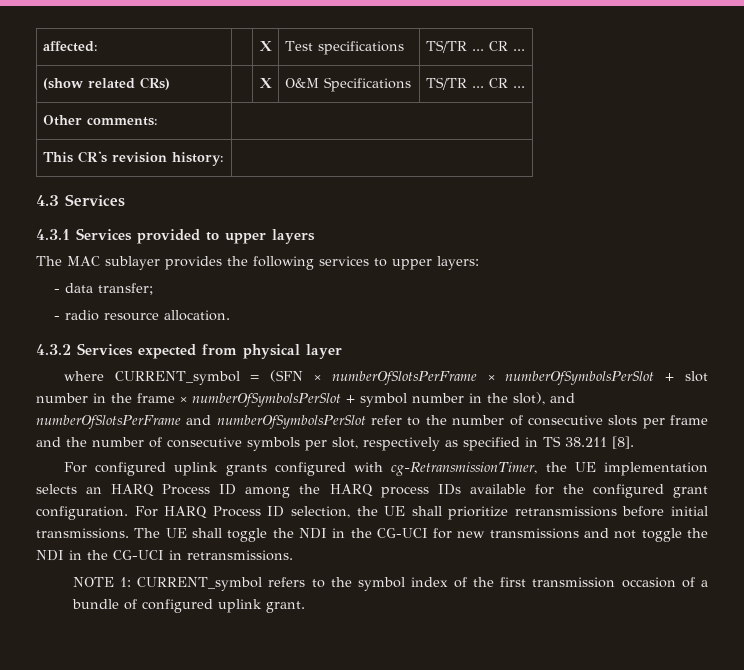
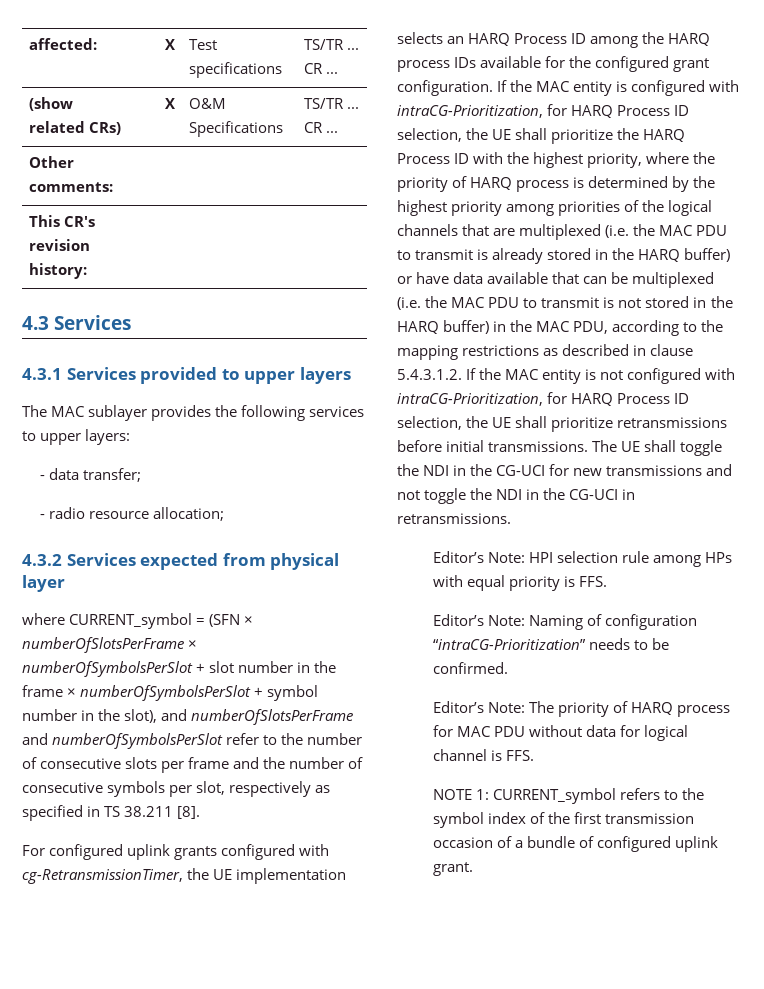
- - radio resource allocation.
+ - radio resource allocation;
- For HARQ Process ID selection, the UE shall prioritize retransmissions before initial transmissions.
+ If the MAC entity is configured with intraCG-Prioritization, for HARQ Process ID selection, the UE shall prioritize the HARQ Process ID with the highest priority, where the priority of HARQ process is determined by the highest priority among priorities of the logical channels that are multiplexed (i.e. the MAC PDU to transmit is already stored in the HARQ buffer) or have data available that can be multiplexed (i.e. the MAC PDU to transmit is not stored in the HARQ buffer) in the MAC PDU, according to the mapping restrictions as described in clause 5.4.3.1.2. If the MAC entity is not configured with intraCG-Prioritization, for HARQ Process ID selection, the UE shall prioritize retransmissions before initial transmissions.
+ Editor’s Note: HPI selection rule among HPs with equal priority is FFS.
+ Editor’s Note: Naming of configuration “intraCG-Prioritization” needs to be confirmed.
+ Editor’s Note: The priority of HARQ process for MAC PDU without data for logical channel is FFS.

